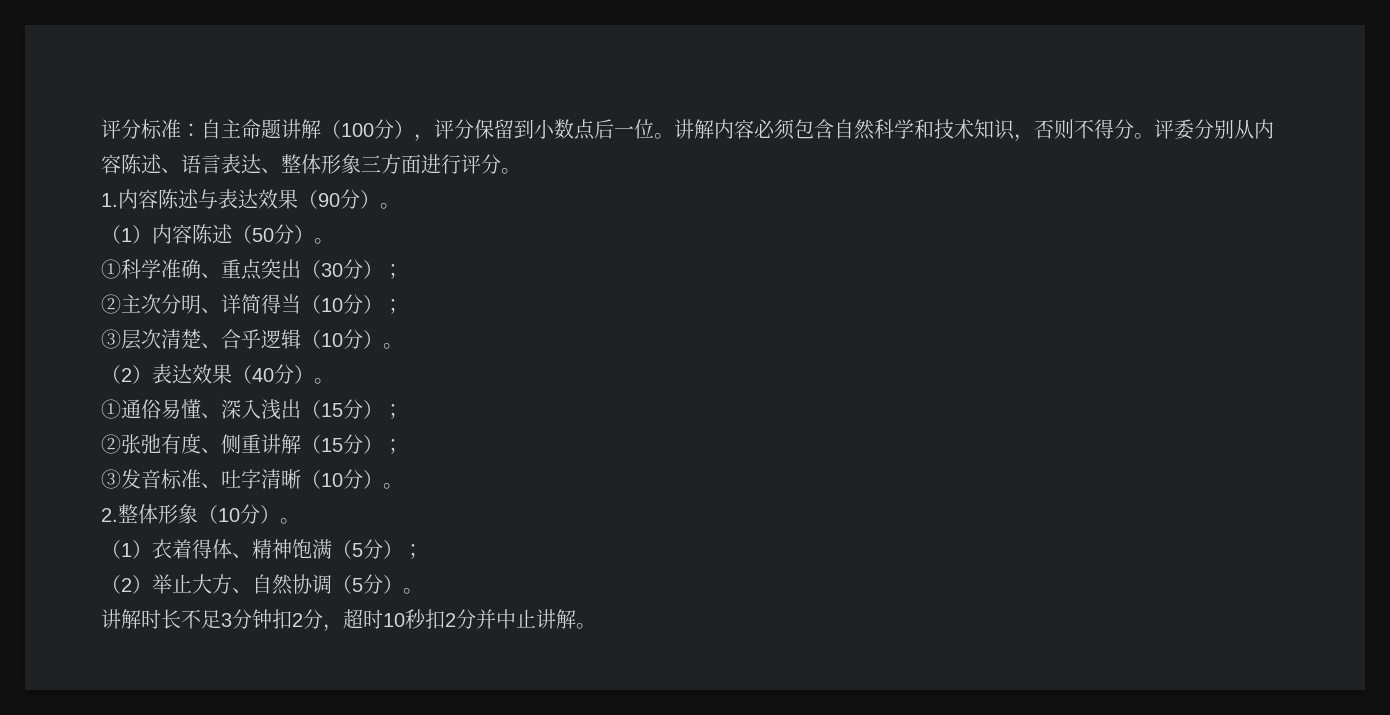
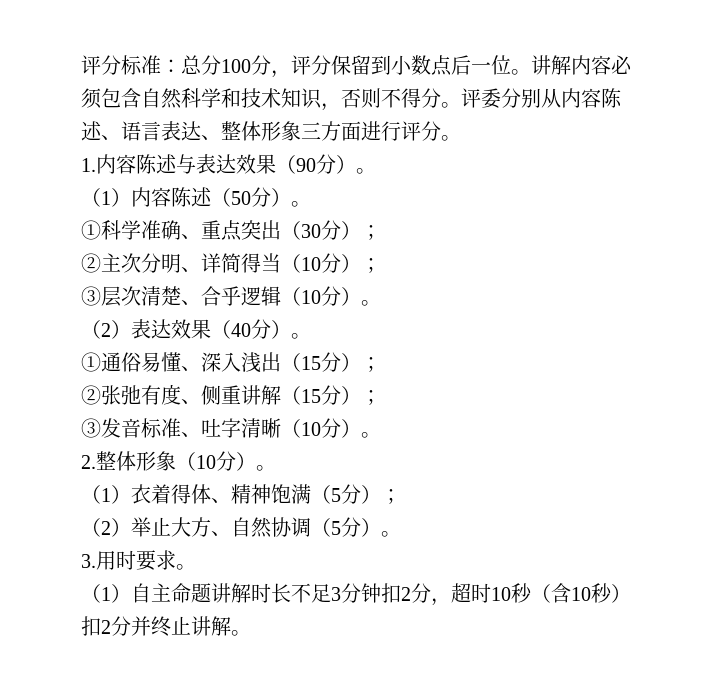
- 评分标准：自主命题讲解（100分），评分保留到小数点后一位。
+ 评分标准：总分100分，评分保留到小数点后一位。
- 讲解时长不足3分钟扣2分，超时10秒扣2分并中止讲解。
+ 3.用时要求。
+ （1）自主命题讲解时长不足3分钟扣2分，超时10秒（含10秒）扣2分并终止讲解。

